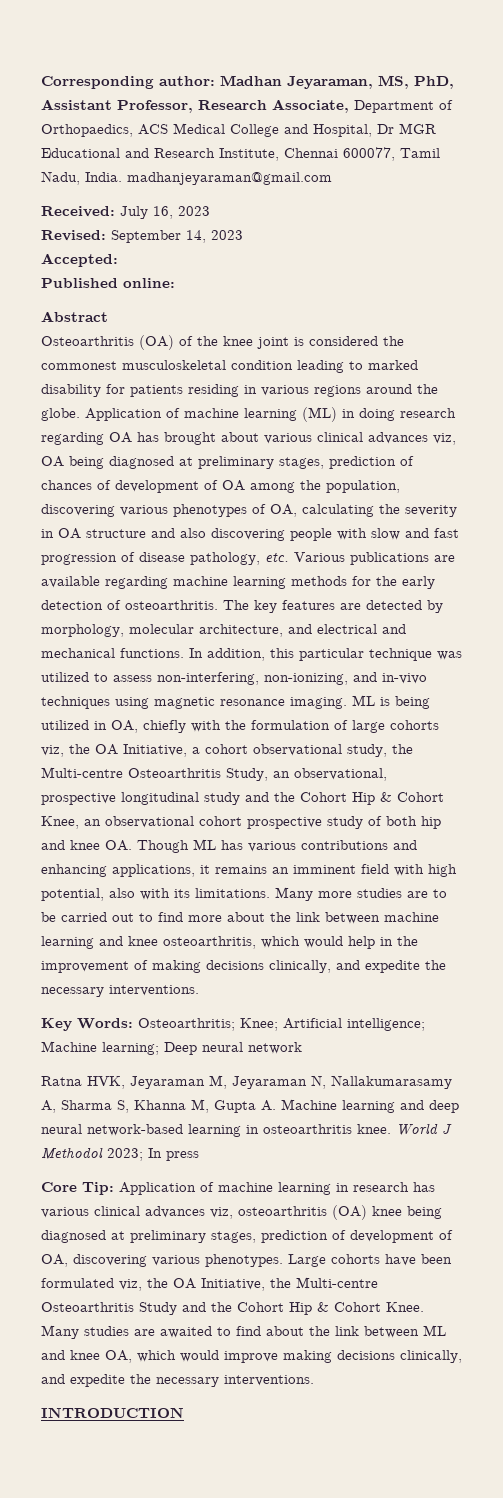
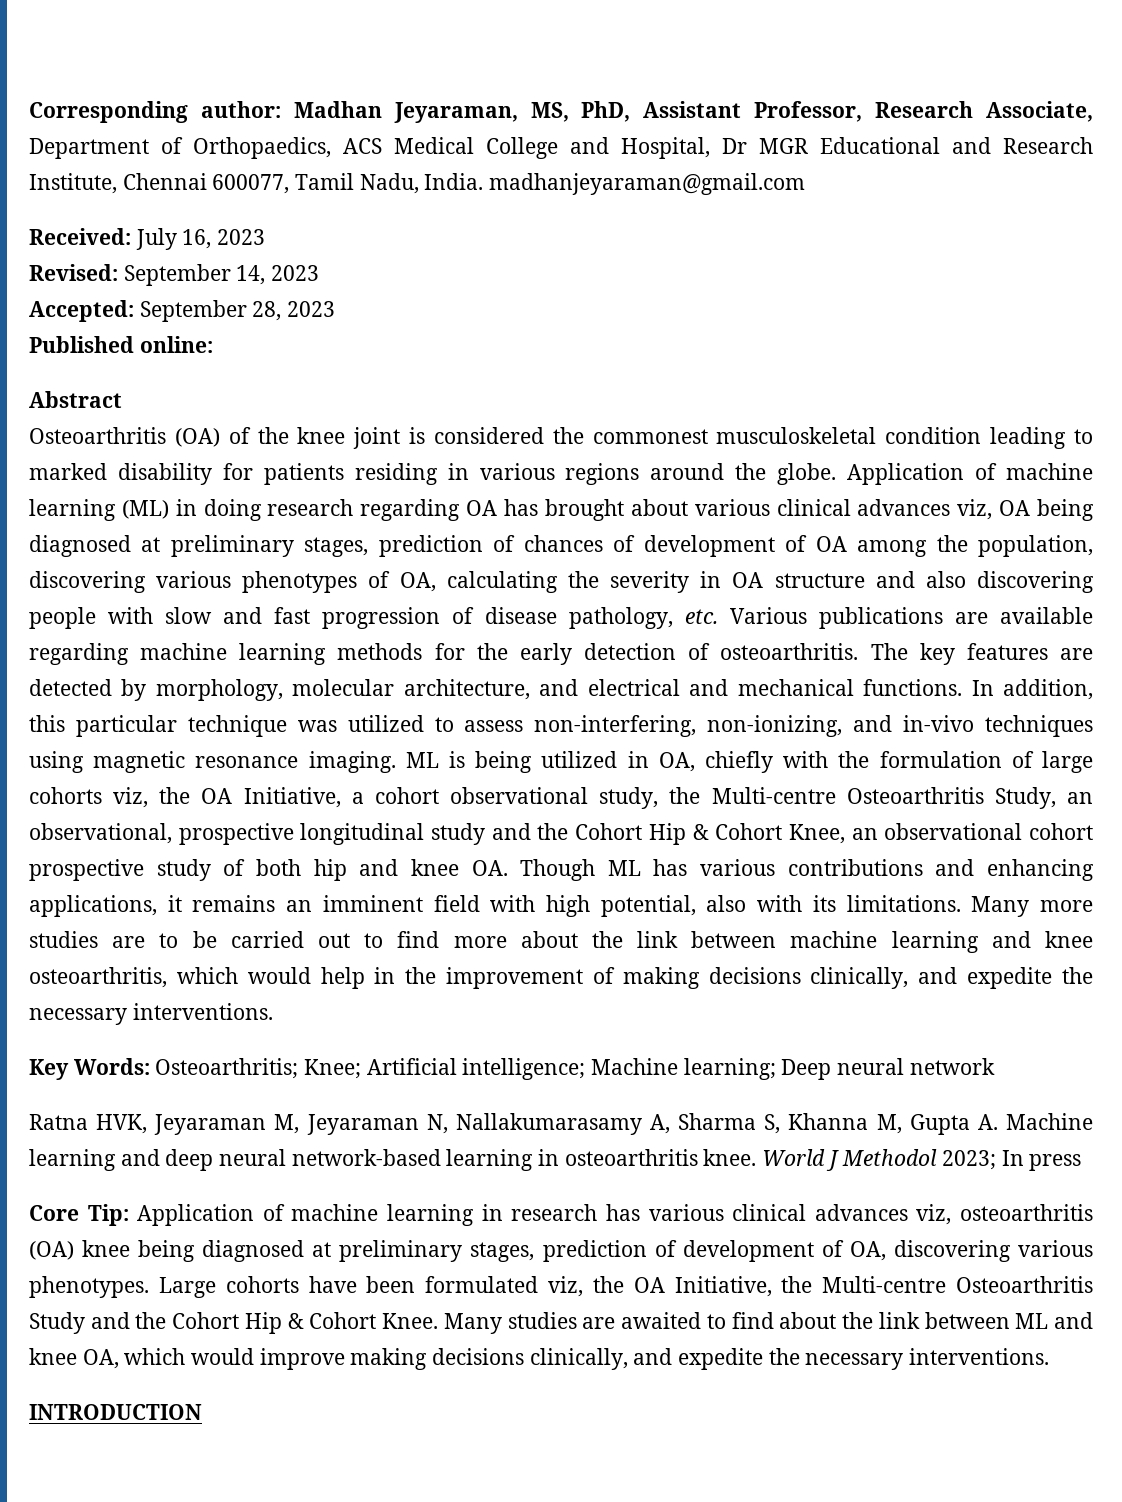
- Accepted:
+ Accepted: September 28, 2023

